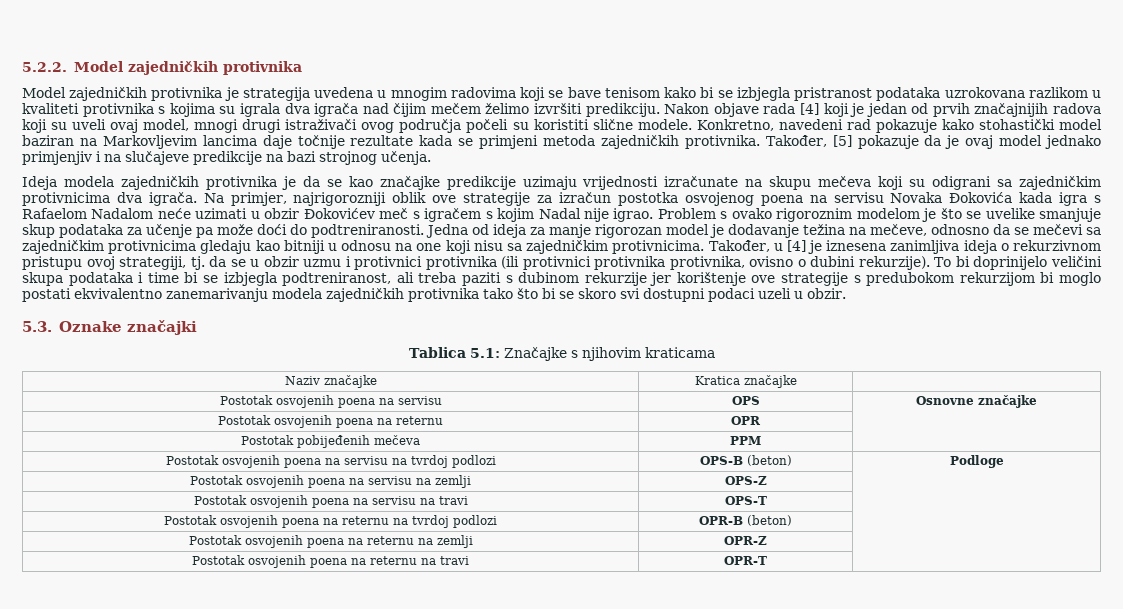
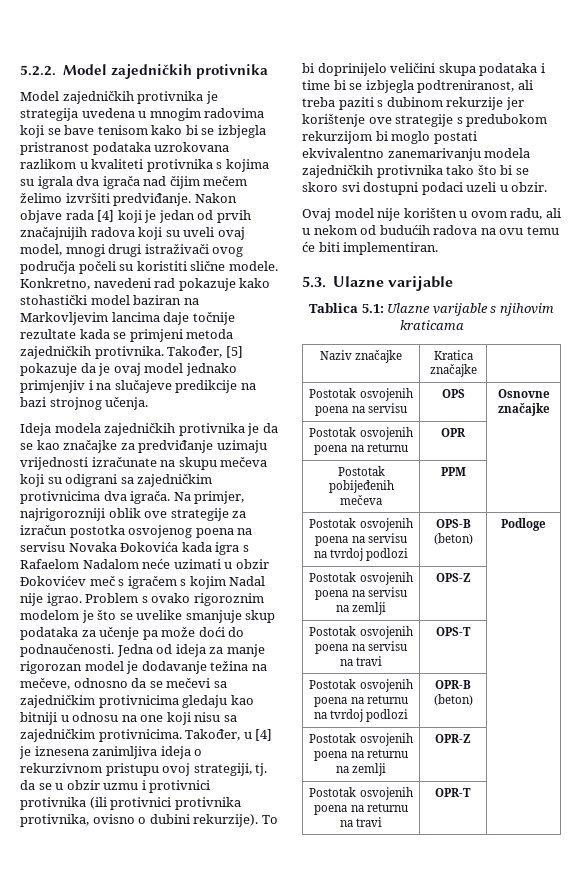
- Model zajedničkih protivnika je strategija uvedena u mnogim radovima koji se bave tenisom kako bi se izbjegla pristranost podataka uzrokovana razlikom u kvaliteti protivnika s kojima su igrala dva igrača nad čijim mečem želimo izvršiti predikciju.
+ Model zajedničkih protivnika je strategija uvedena u mnogim radovima koji se bave tenisom kako bi se izbjegla pristranost podataka uzrokovana razlikom u kvaliteti protivnika s kojima su igrala dva igrača nad čijim mečem želimo izvršiti predviđanje.
- Ideja modela zajedničkih protivnika je da se kao značajke predikcije uzimaju vrijednosti izračunate na skupu mečeva koji su odigrani sa zajedničkim protivnicima dva igrača.
+ Ideja modela zajedničkih protivnika je da se kao značajke za predviđanje uzimaju vrijednosti izračunate na skupu mečeva koji su odigrani sa zajedničkim protivnicima dva igrača.
- Problem s ovako rigoroznim modelom je što se uvelike smanjuje skup podataka za učenje pa može doći do podtreniranosti.
+ Problem s ovako rigoroznim modelom je što se uvelike smanjuje skup podataka za učenje pa može doći do podnaučenosti.
+ Ovaj model nije korišten u ovom radu, ali u nekom od budućih radova na ovu temu će biti implementiran.
- 5.3. Oznake značajki
+ 5.3. Ulazne varijable
- Tablica 5.1: Značajke s njihovim kraticama
+ Tablica 5.1: Ulazne varijable s njihovim kraticama
- Postotak osvojenih poena na reternu | OPR |
+ Postotak osvojenih poena na returnu | OPR |
- Postotak osvojenih poena na reternu na tvrdoj podlozi | OPR-B (beton) |
+ Postotak osvojenih poena na returnu na tvrdoj podlozi | OPR-B (beton) |
- Postotak osvojenih poena na reternu na zemlji | OPR-Z |
+ Postotak osvojenih poena na returnu na zemlji | OPR-Z |
- Postotak osvojenih poena na reternu na travi | OPR-T |
+ Postotak osvojenih poena na returnu na travi | OPR-T |

